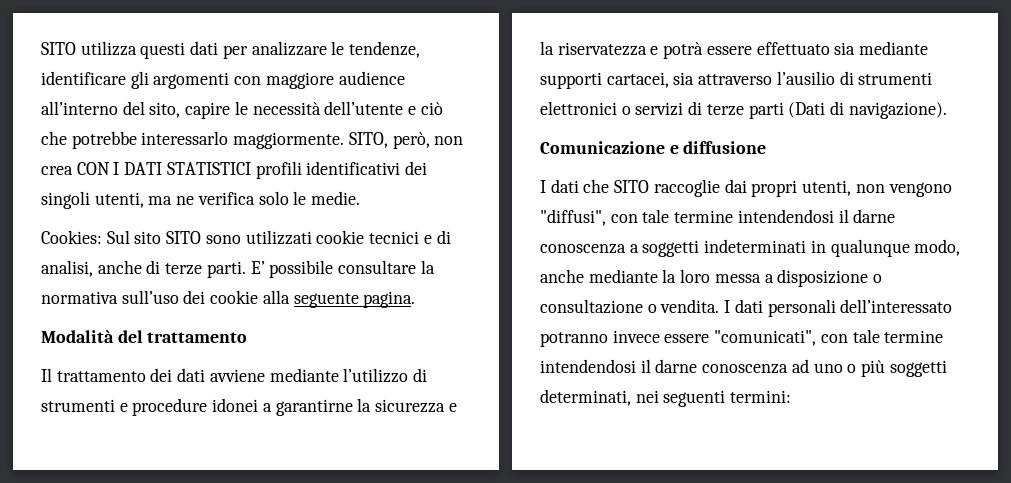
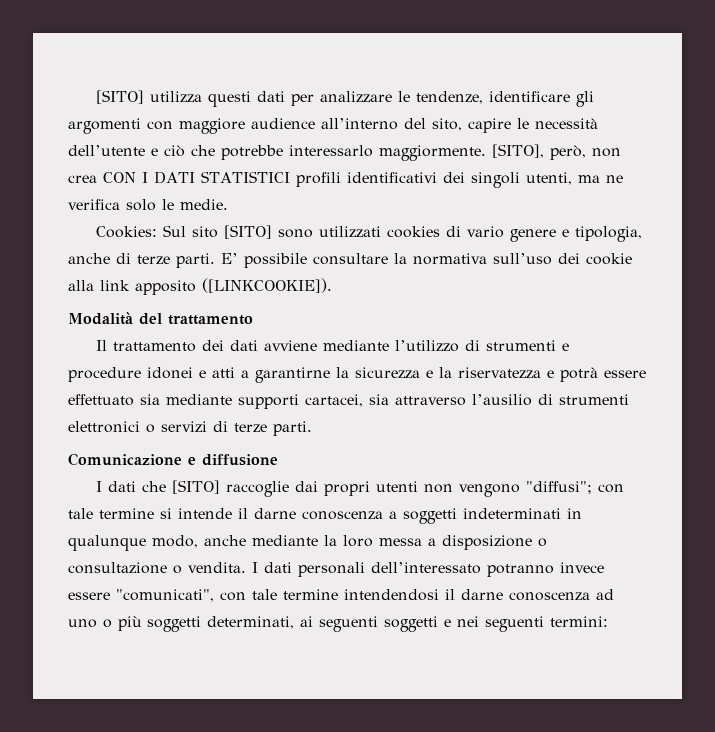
- SITO utilizza questi dati per analizzare le tendenze, identificare gli argomenti con maggiore audience all’interno del sito, capire le necessità dell’utente e ciò che potrebbe interessarlo maggiormente.
+ [SITO] utilizza questi dati per analizzare le tendenze, identificare gli argomenti con maggiore audience all’interno del sito, capire le necessità dell’utente e ciò che potrebbe interessarlo maggiormente.
- SITO, però, non crea CON I DATI STATISTICI profili identificativi dei singoli utenti, ma ne verifica solo le medie.
+ [SITO], però, non crea CON I DATI STATISTICI profili identificativi dei singoli utenti, ma ne verifica solo le medie.
- Cookies: Sul sito SITO sono utilizzati cookie tecnici e di analisi, anche di terze parti.
+ Cookies: Sul sito [SITO] sono utilizzati cookies di vario genere e tipologia, anche di terze parti.
- E’ possibile consultare la normativa sull’uso dei cookie alla seguente pagina.
+ E’ possibile consultare la normativa sull’uso dei cookie alla link apposito ([LINKCOOKIE]).
- Il trattamento dei dati avviene mediante l’utilizzo di strumenti e procedure idonei a garantirne la sicurezza e la riservatezza e potrà essere effettuato sia mediante supporti cartacei, sia attraverso l’ausilio di strumenti elettronici o servizi di terze parti (Dati di navigazione).
+ Il trattamento dei dati avviene mediante l’utilizzo di strumenti e procedure idonei e atti a garantirne la sicurezza e la riservatezza e potrà essere effettuato sia mediante supporti cartacei, sia attraverso l’ausilio di strumenti elettronici o servizi di terze parti.
- I dati che SITO raccoglie dai propri utenti, non vengono "diffusi", con tale termine intendendosi il darne conoscenza a soggetti indeterminati in qualunque modo, anche mediante la loro messa a disposizione o consultazione o vendita.
+ I dati che [SITO] raccoglie dai propri utenti non vengono "diffusi"; con tale termine si intende il darne conoscenza a soggetti indeterminati in qualunque modo, anche mediante la loro messa a disposizione o consultazione o vendita.
- I dati personali dell’interessato potranno invece essere "comunicati", con tale termine intendendosi il darne conoscenza ad uno o più soggetti determinati, nei seguenti termini:
+ I dati personali dell’interessato potranno invece essere "comunicati", con tale termine intendendosi il darne conoscenza ad uno o più soggetti determinati, ai seguenti soggetti e nei seguenti termini:

